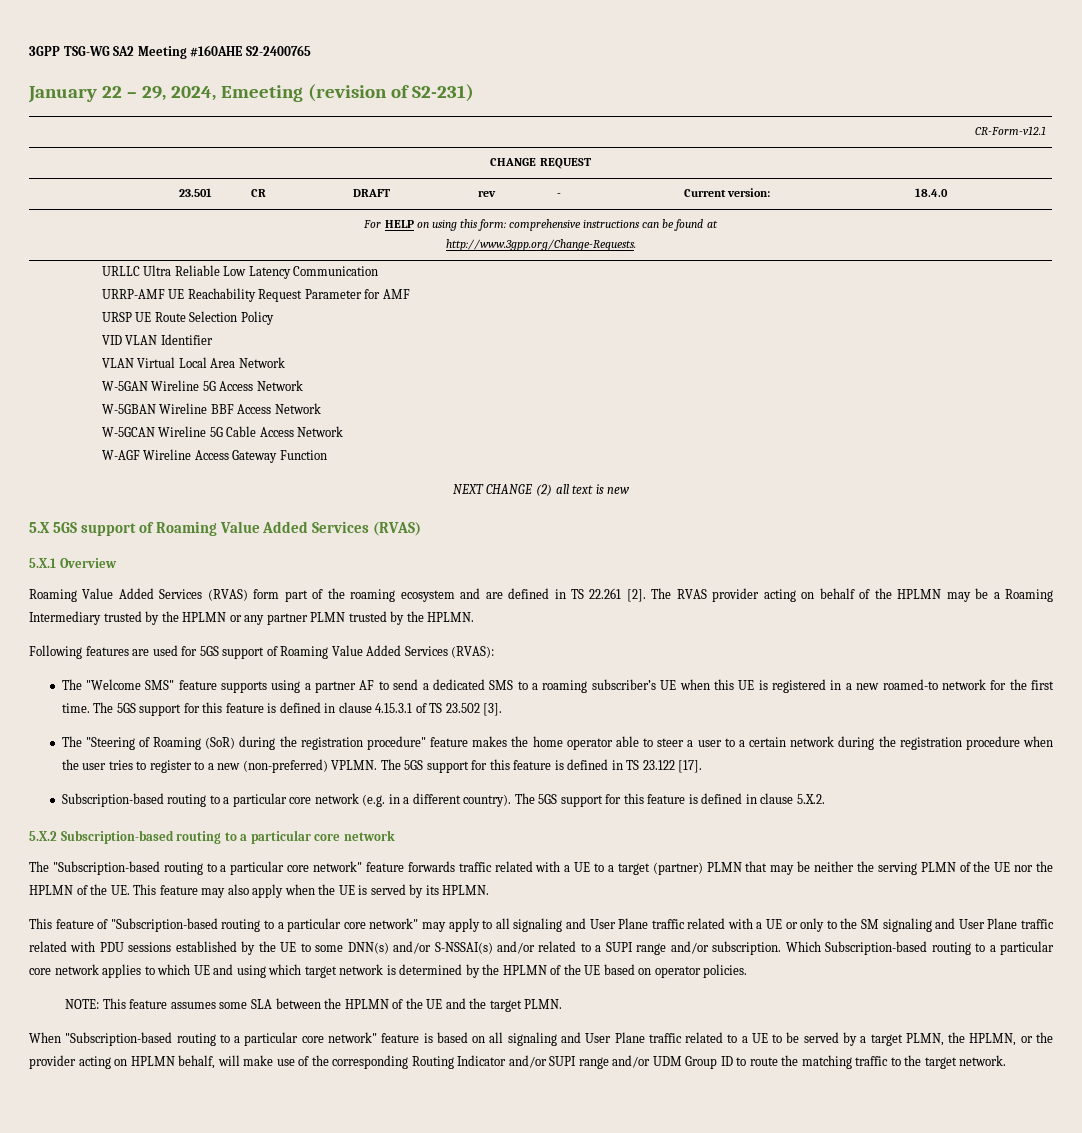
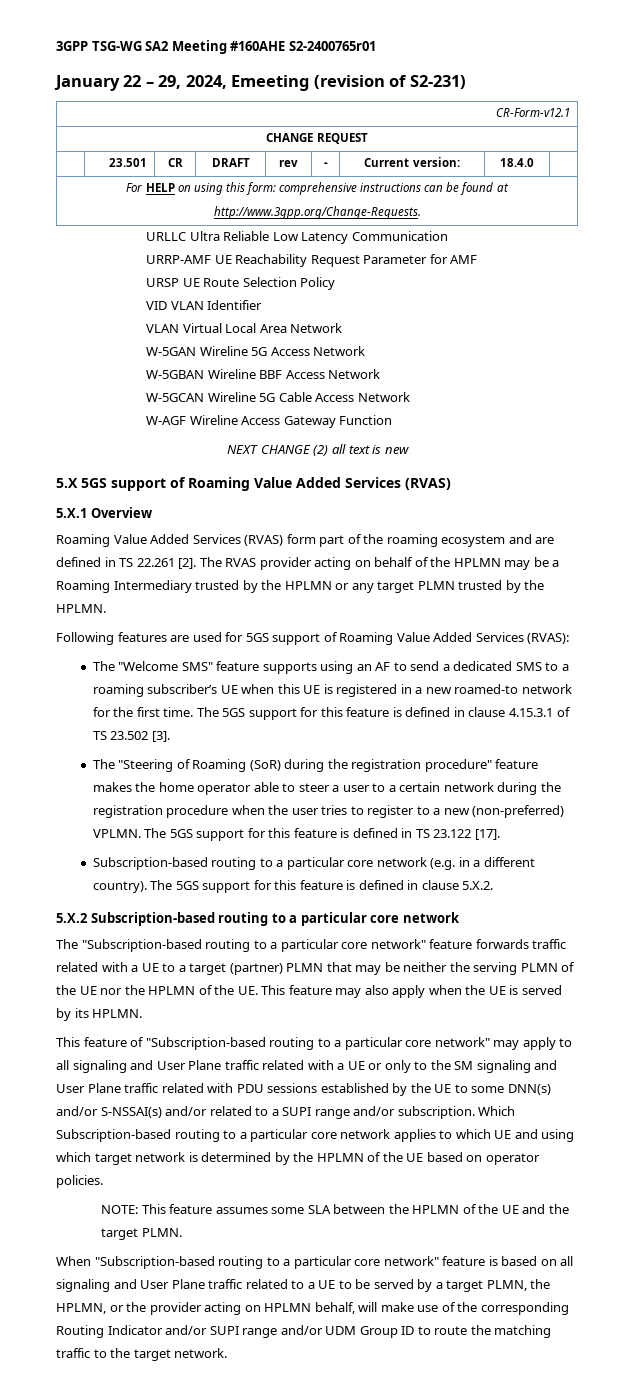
- 3GPP TSG-WG SA2 Meeting #160AHE S2-2400765
+ 3GPP TSG-WG SA2 Meeting #160AHE S2-2400765r01
- The RVAS provider acting on behalf of the HPLMN may be a Roaming Intermediary trusted by the HPLMN or any partner PLMN trusted by the HPLMN.
+ The RVAS provider acting on behalf of the HPLMN may be a Roaming Intermediary trusted by the HPLMN or any target PLMN trusted by the HPLMN.
- The "Welcome SMS" feature supports using a partner AF to send a dedicated SMS to a roaming subscriber’s UE when this UE is registered in a new roamed-to network for the first time.
+ The "Welcome SMS" feature supports using an AF to send a dedicated SMS to a roaming subscriber’s UE when this UE is registered in a new roamed-to network for the first time.

